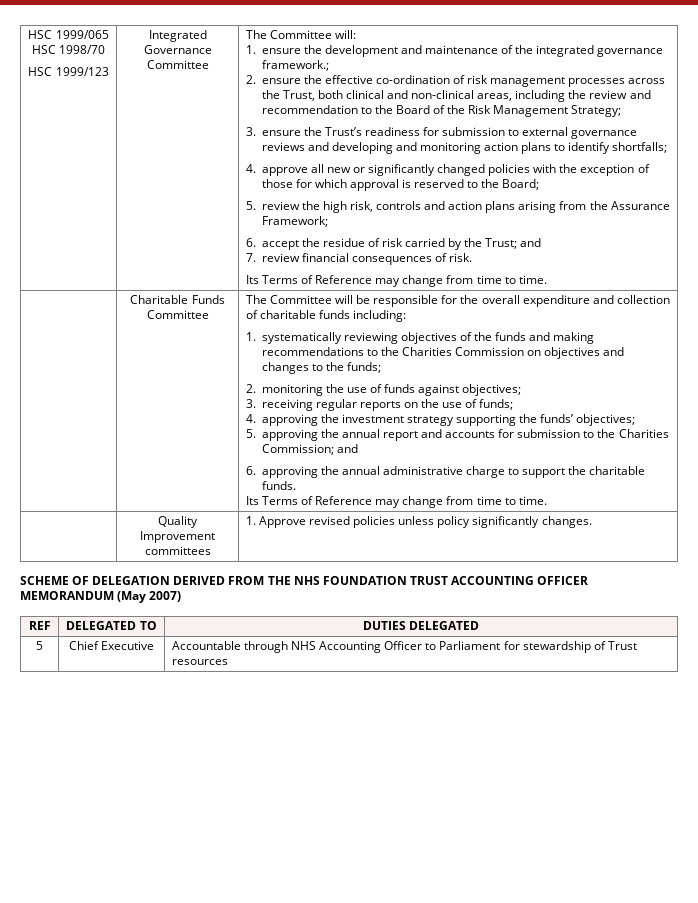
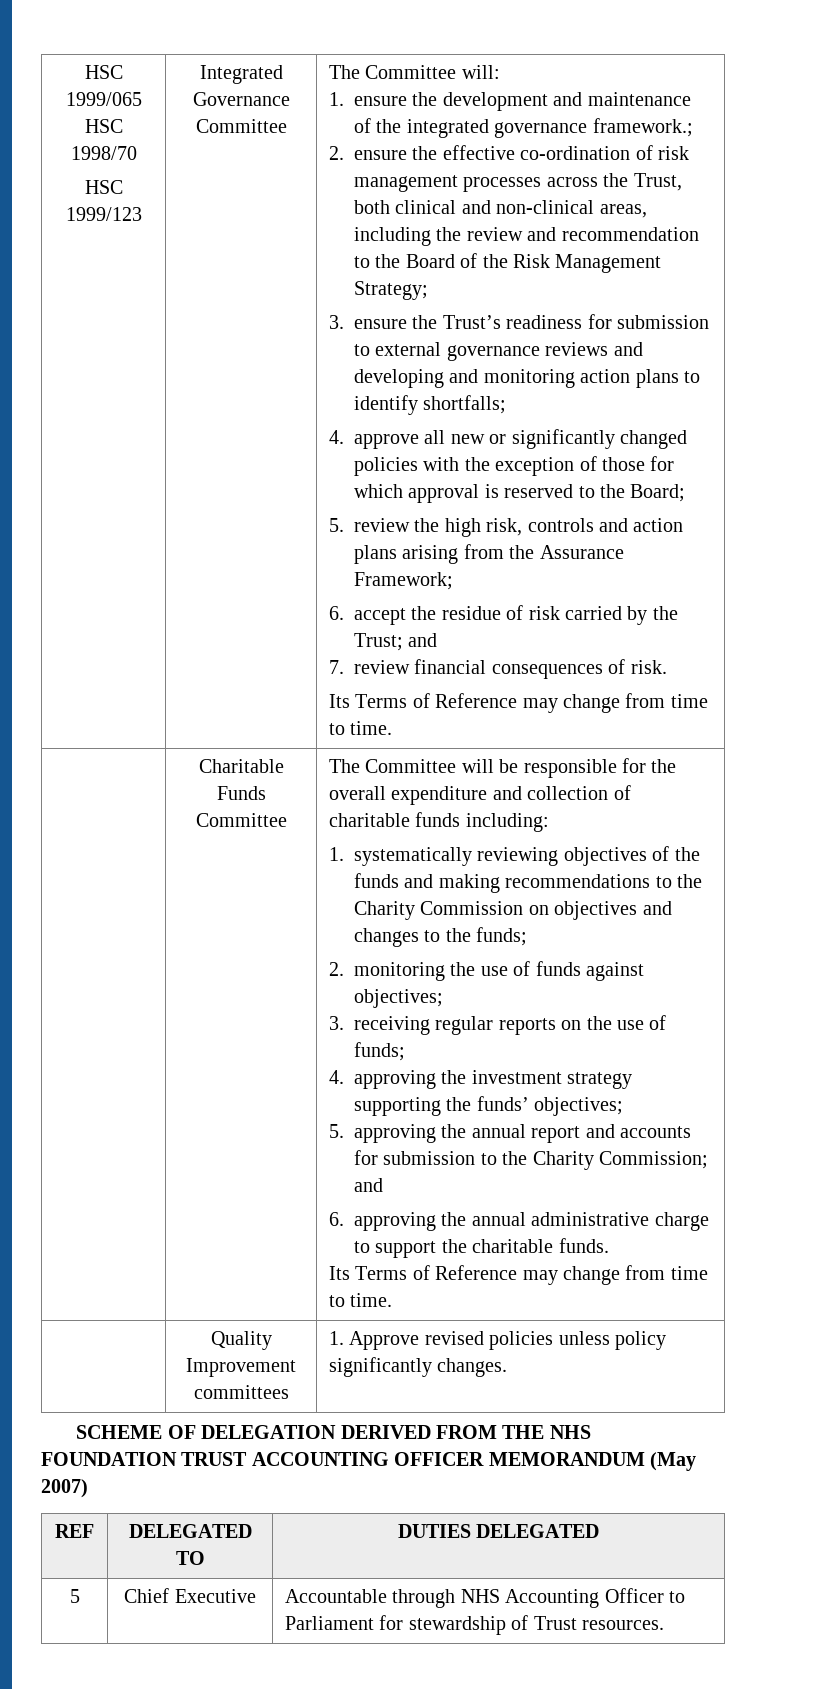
- 1. systematically reviewing objectives of the funds and making recommendations to the Charities Commission on objectives and changes to the funds;
+ 1. systematically reviewing objectives of the funds and making recommendations to the Charity Commission on objectives and changes to the funds;
- 5. approving the annual report and accounts for submission to the Charities Commission; and
+ 5. approving the annual report and accounts for submission to the Charity Commission; and
- 5 | Chief Executive | Accountable through NHS Accounting Officer to Parliament for stewardship of Trust resources
+ 5 | Chief Executive | Accountable through NHS Accounting Officer to Parliament for stewardship of Trust resources.

